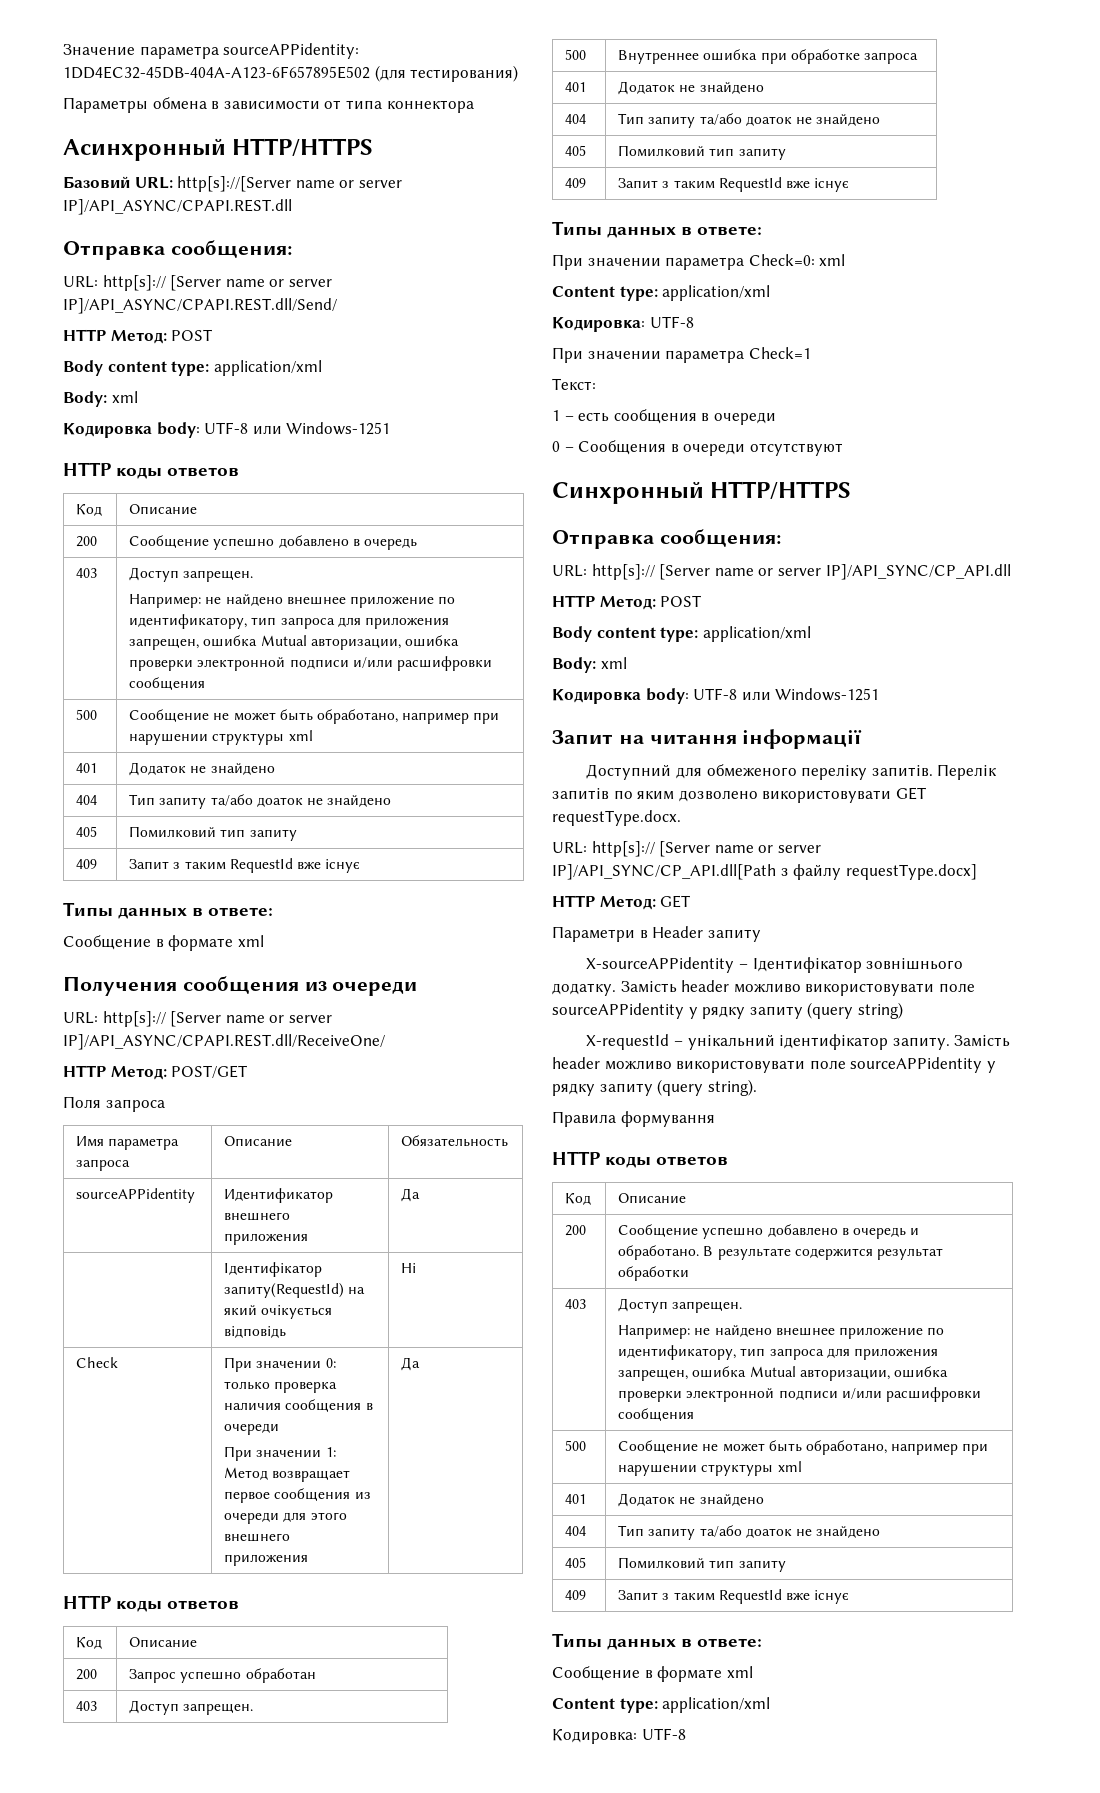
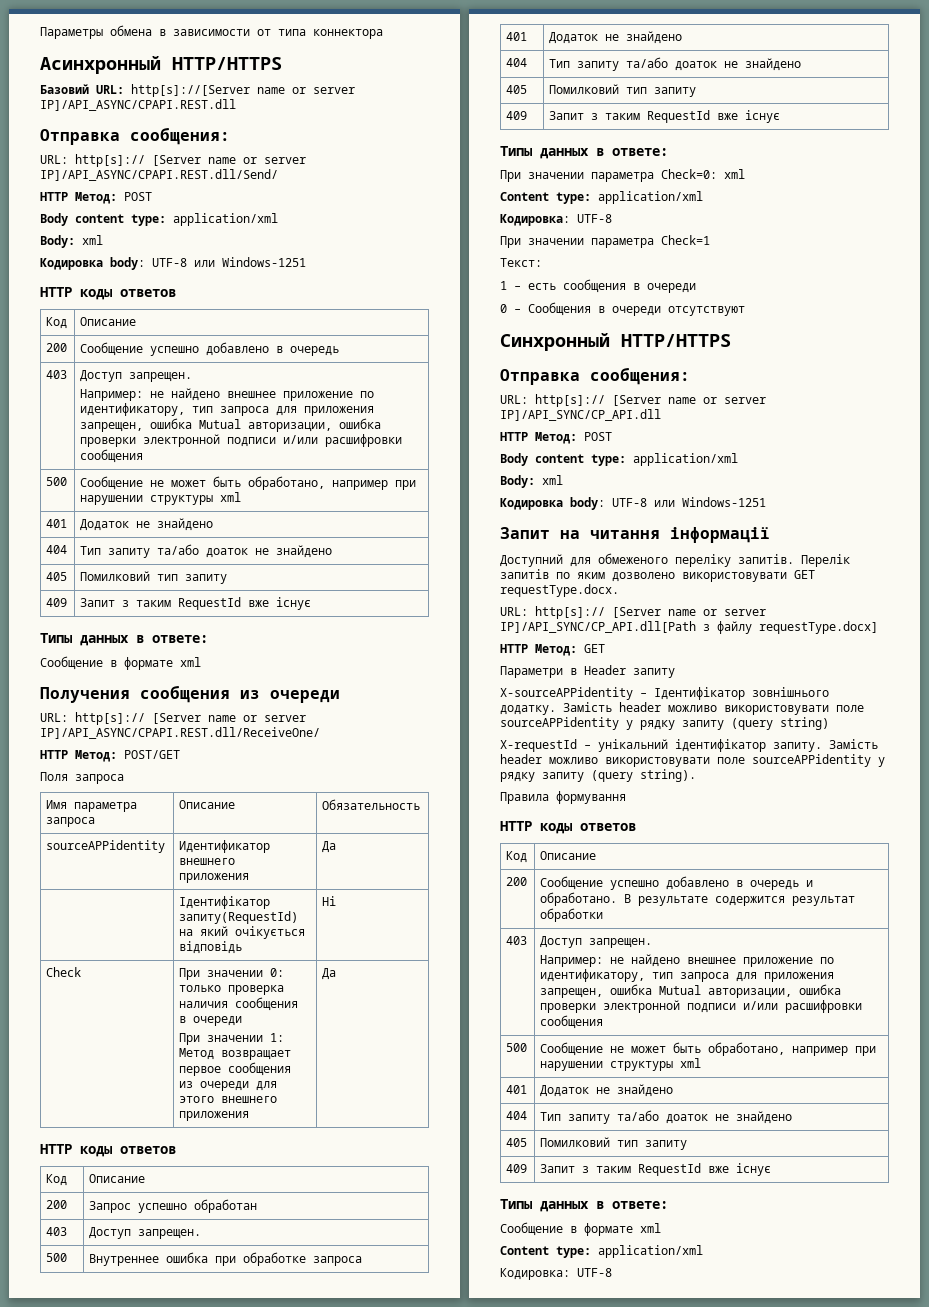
- Значение параметра sourceAPPidentity: 1DD4EC32-45DB-404A-A123-6F657895E502 (для тестирования)

